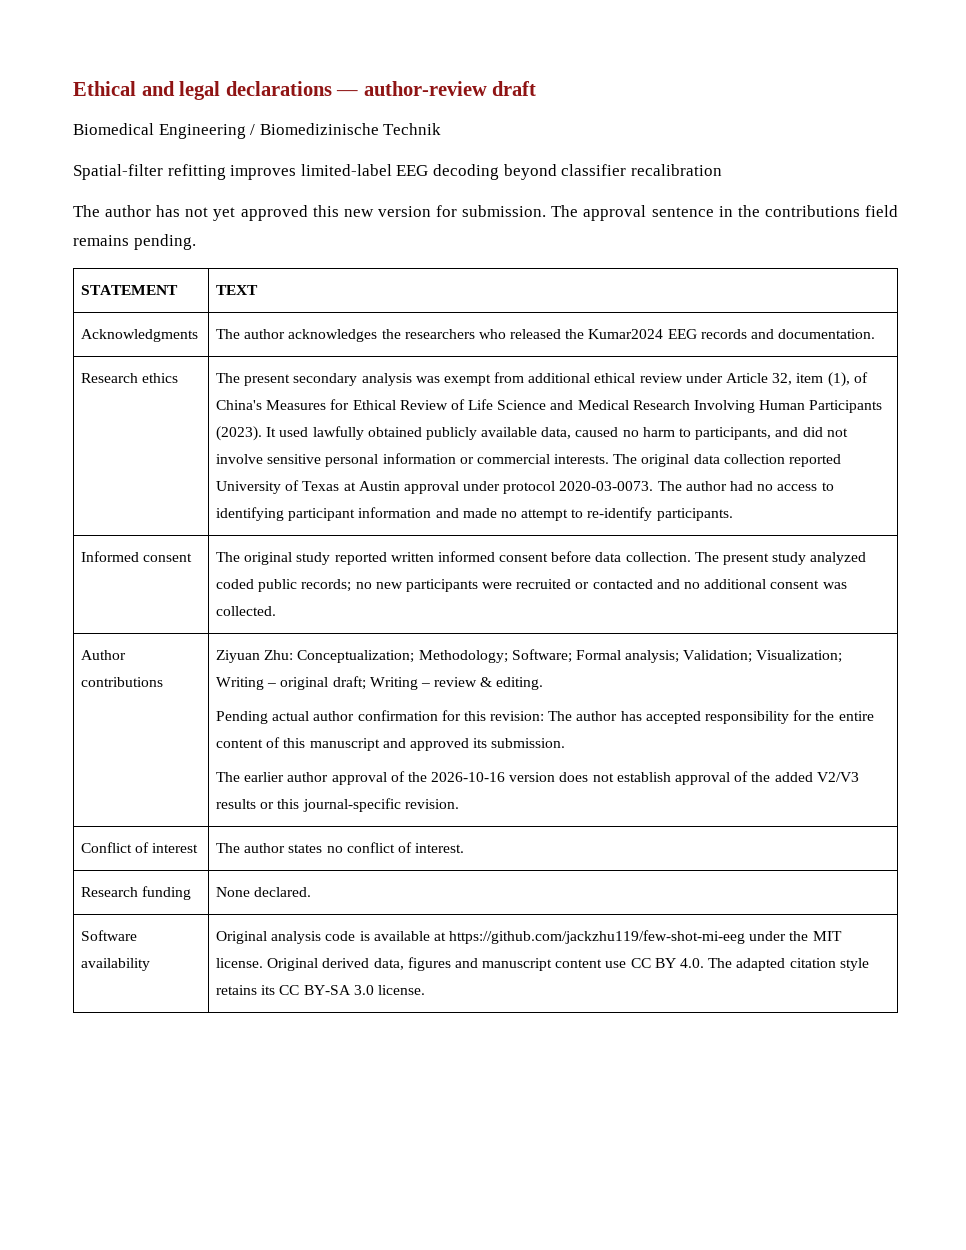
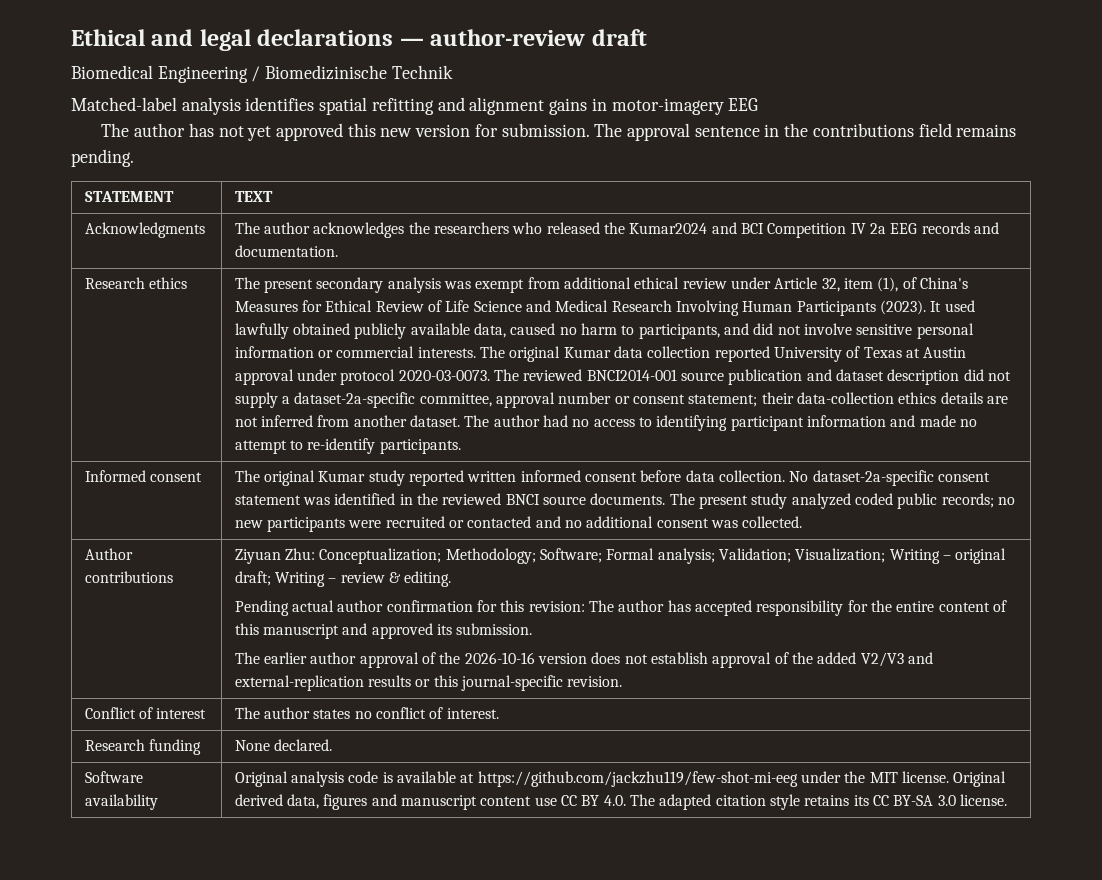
- Spatial-filter refitting improves limited-label EEG decoding beyond classifier recalibration
+ Matched-label analysis identifies spatial refitting and alignment gains in motor-imagery EEG
- Acknowledgments | The author acknowledges the researchers who released the Kumar2024 EEG records and documentation.
+ Acknowledgments | The author acknowledges the researchers who released the Kumar2024 and BCI Competition IV 2a EEG records and documentation.
- The original data collection reported University of Texas at Austin approval under protocol 2020-03-0073.
+ The original Kumar data collection reported University of Texas at Austin approval under protocol 2020-03-0073.
- The author had no access to identifying participant information and made no attempt to re-identify participants.
+ The reviewed BNCI2014-001 source publication and dataset description did not supply a dataset-2a-specific committee, approval number or consent statement; their data-collection ethics details are not inferred from another dataset. The author had no access to identifying participant information and made no attempt to re-identify participants.
- The original study reported written informed consent before data collection.
+ The original Kumar study reported written informed consent before data collection.
+ No dataset-2a-specific consent statement was identified in the reviewed BNCI source documents.
- The earlier author approval of the 2026-10-16 version does not establish approval of the added V2/V3 results or this journal-specific revision.
+ The earlier author approval of the 2026-10-16 version does not establish approval of the added V2/V3 and external-replication results or this journal-specific revision.

